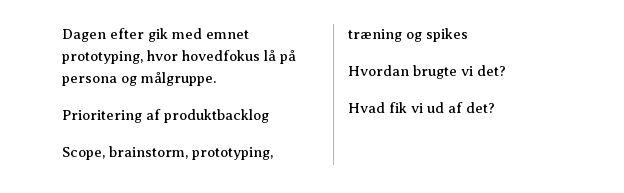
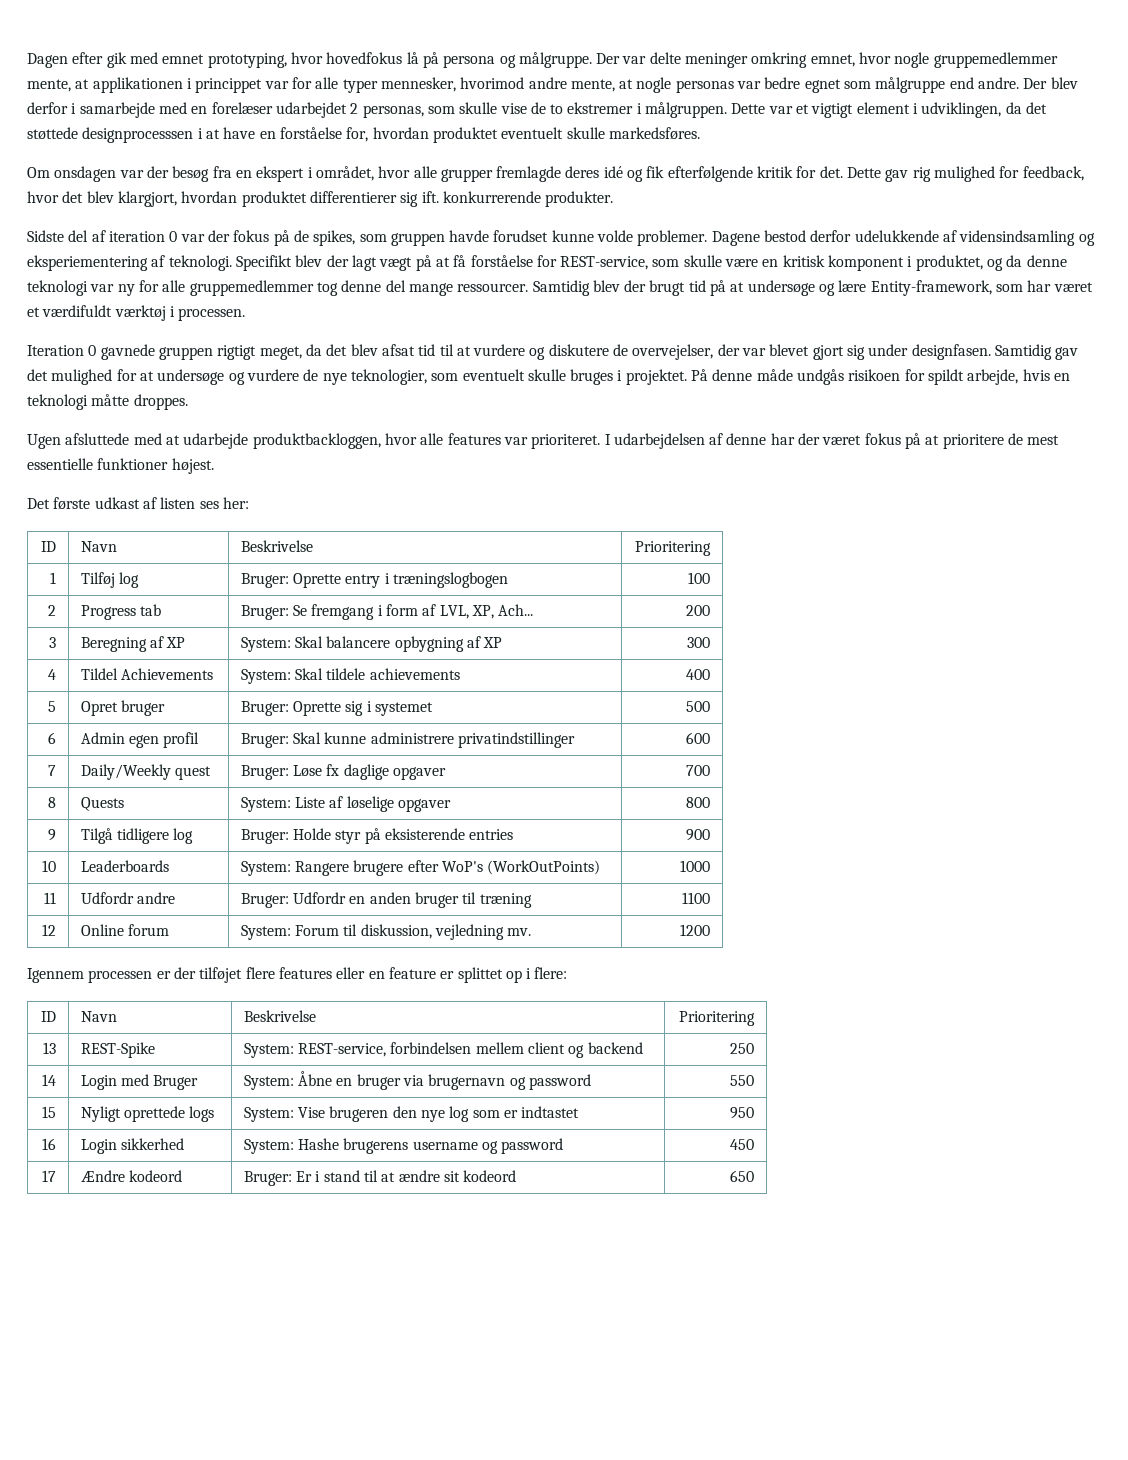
- Dagen efter gik med emnet prototyping, hvor hovedfokus lå på persona og målgruppe.
- Prioritering af produktbacklog
- Scope, brainstorm, prototyping, træning og spikes
- Hvordan brugte vi det?
- Hvad fik vi ud af det?
+ Dagen efter gik med emnet prototyping, hvor hovedfokus lå på persona og målgruppe. Der var delte meninger omkring emnet, hvor nogle gruppemedlemmer mente, at applikationen i princippet var for alle typer mennesker, hvorimod andre mente, at nogle personas var bedre egnet som målgruppe end andre. Der blev derfor i samarbejde med en forelæser udarbejdet 2 personas, som skulle vise de to ekstremer i målgruppen. Dette var et vigtigt element i udviklingen, da det støttede designprocesssen i at have en forståelse for, hvordan produktet eventuelt skulle markedsføres.
+ Om onsdagen var der besøg fra en ekspert i området, hvor alle grupper fremlagde deres idé og fik efterfølgende kritik for det. Dette gav rig mulighed for feedback, hvor det blev klargjort, hvordan produktet differentierer sig ift. konkurrerende produkter.
+ Sidste del af iteration 0 var der fokus på de spikes, som gruppen havde forudset kunne volde problemer. Dagene bestod derfor udelukkende af vidensindsamling og eksperiementering af teknologi. Specifikt blev der lagt vægt på at få forståelse for REST-service, som skulle være en kritisk komponent i produktet, og da denne teknologi var ny for alle gruppemedlemmer tog denne del mange ressourcer. Samtidig blev der brugt tid på at undersøge og lære Entity-framework, som har været et værdifuldt værktøj i processen.
+ Iteration 0 gavnede gruppen rigtigt meget, da det blev afsat tid til at vurdere og diskutere de overvejelser, der var blevet gjort sig under designfasen. Samtidig gav det mulighed for at undersøge og vurdere de nye teknologier, som eventuelt skulle bruges i projektet. På denne måde undgås risikoen for spildt arbejde, hvis en teknologi måtte droppes.
+ Ugen afsluttede med at udarbejde produktbackloggen, hvor alle features var prioriteret. I udarbejdelsen af denne har der været fokus på at prioritere de mest essentielle funktioner højest.
+ Det første udkast af listen ses her:
+ ID | Navn | Beskrivelse | Prioritering
+ 1 | Tilføj log | Bruger: Oprette entry i træningslogbogen | 100
+ 2 | Progress tab | Bruger: Se fremgang i form af LVL, XP, Ach... | 200
+ 3 | Beregning af XP | System: Skal balancere opbygning af XP | 300
+ 4 | Tildel Achievements | System: Skal tildele achievements | 400
+ 5 | Opret bruger | Bruger: Oprette sig i systemet | 500
+ 6 | Admin egen profil | Bruger: Skal kunne administrere privatindstillinger | 600
+ 7 | Daily/Weekly quest | Bruger: Løse fx daglige opgaver | 700
+ 8 | Quests | System: Liste af løselige opgaver | 800
+ 9 | Tilgå tidligere log | Bruger: Holde styr på eksisterende entries | 900
+ 10 | Leaderboards | System: Rangere brugere efter WoP's (WorkOutPoints) | 1000
+ 11 | Udfordr andre | Bruger: Udfordr en anden bruger til træning | 1100
+ 12 | Online forum | System: Forum til diskussion, vejledning mv. | 1200
+ Igennem processen er der tilføjet flere features eller en feature er splittet op i flere:
+ ID | Navn | Beskrivelse | Prioritering
+ 13 | REST-Spike | System: REST-service, forbindelsen mellem client og backend | 250
+ 14 | Login med Bruger | System: Åbne en bruger via brugernavn og password | 550
+ 15 | Nyligt oprettede logs | System: Vise brugeren den nye log som er indtastet | 950
+ 16 | Login sikkerhed | System: Hashe brugerens username og password | 450
+ 17 | Ændre kodeord | Bruger: Er i stand til at ændre sit kodeord | 650

